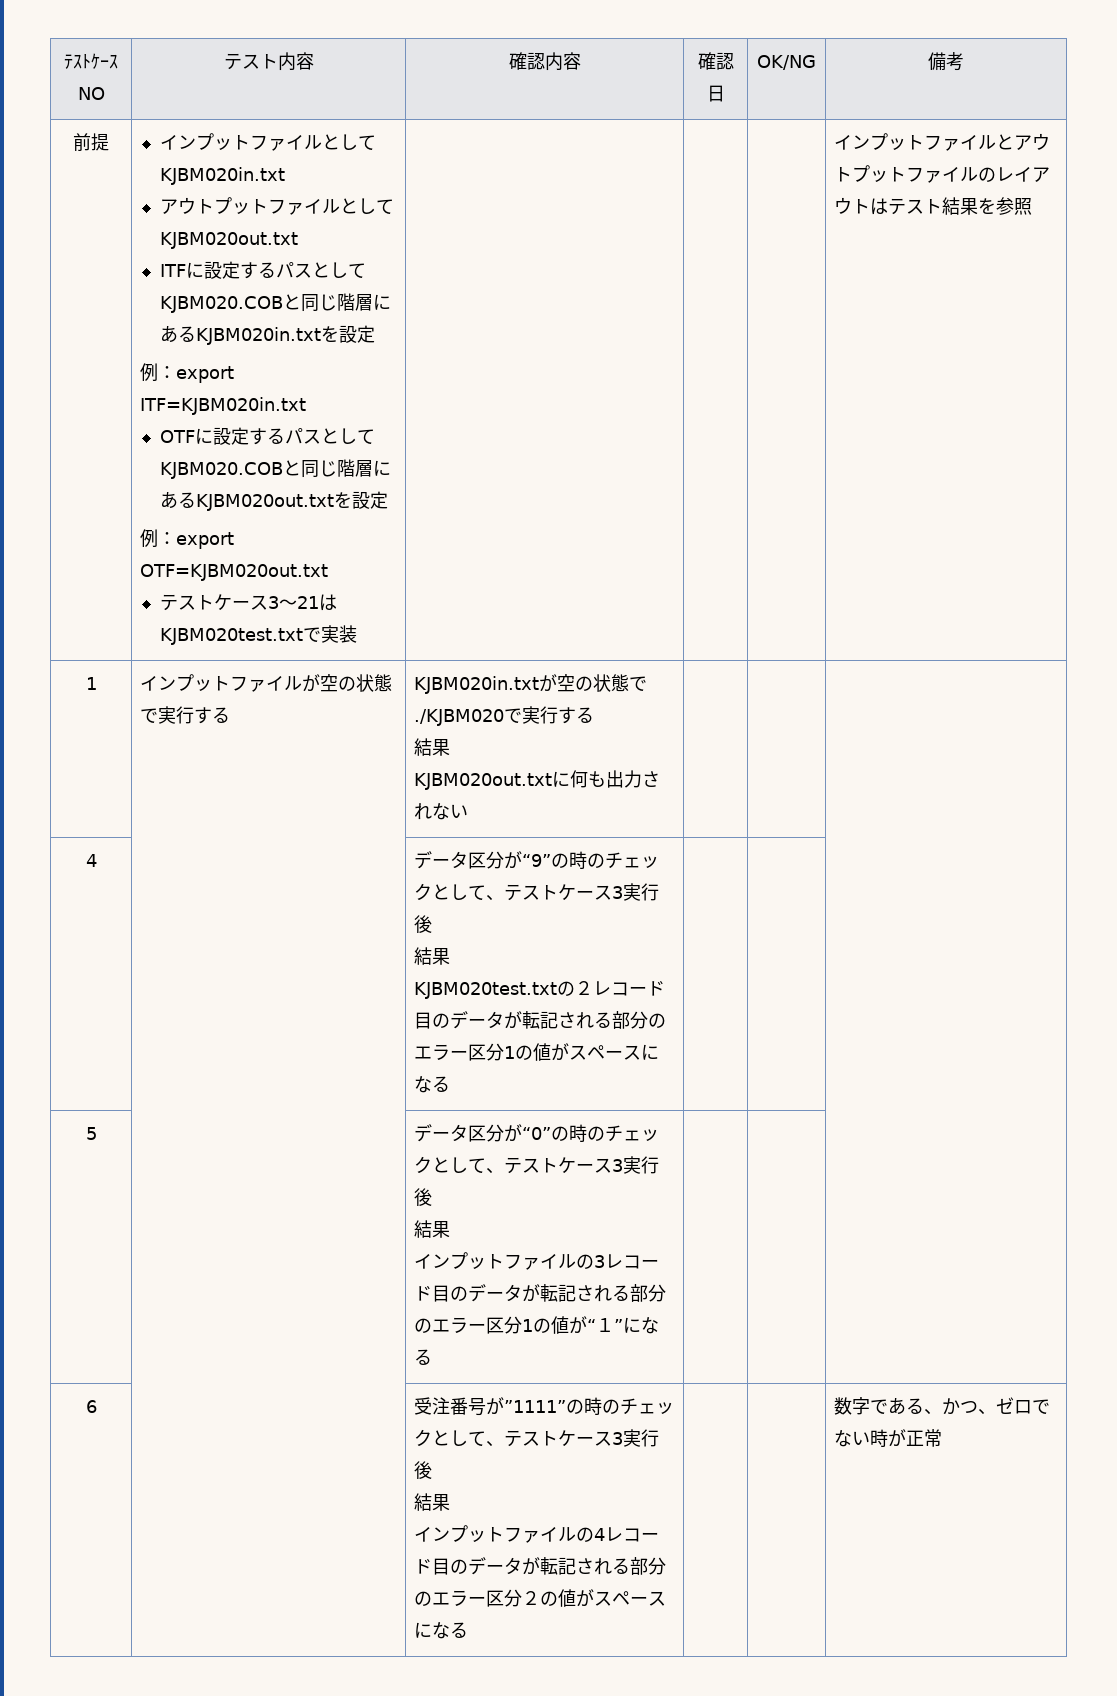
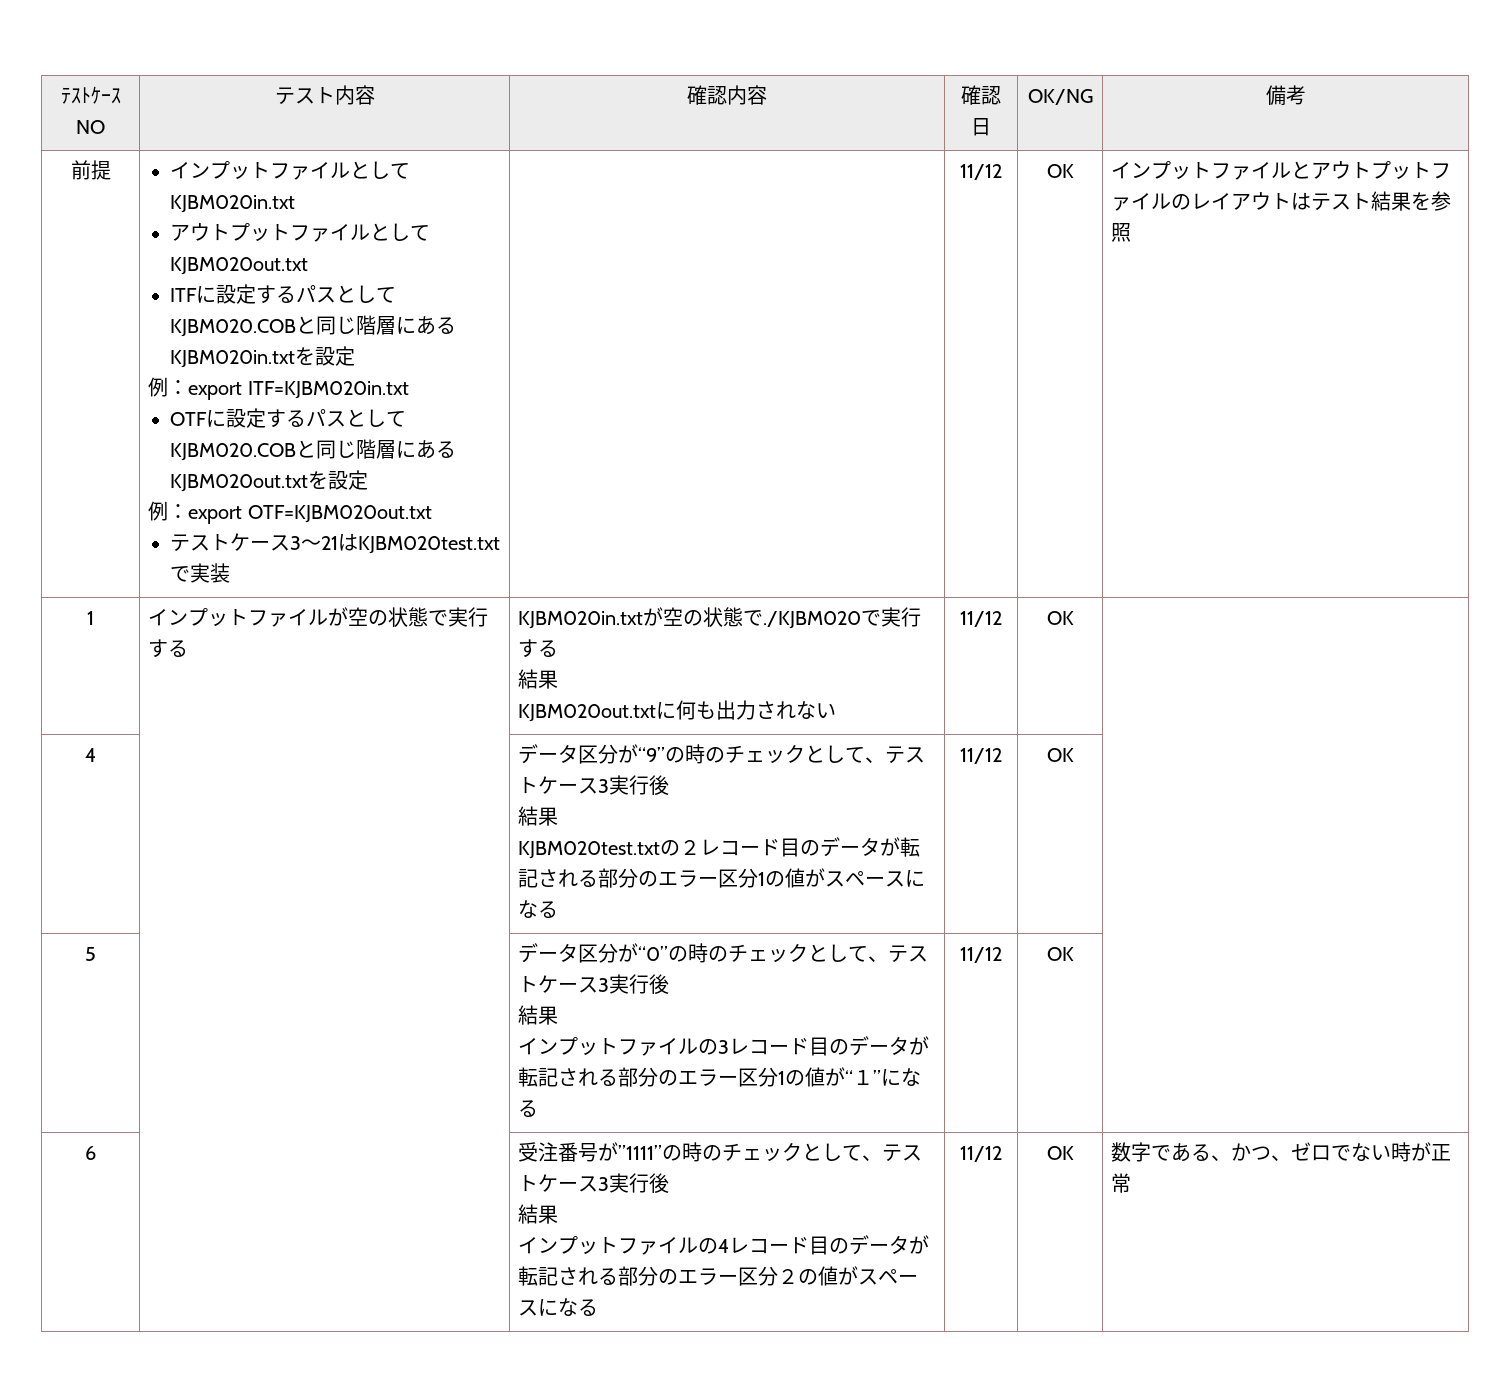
- テストケース3～21はKJBM020test.txtで実装
+ テストケース3～21はKJBM020test.txtで実装 | | 11/12 | OK
  1 | インプットファイルが空の状態で実行する | KJBM020in.txtが空の状態で./KJBM020で実行する
  結果
- KJBM020out.txtに何も出力されない | | |
+ KJBM020out.txtに何も出力されない | 11/12 | OK |
  4 | | データ区分が“9”の時のチェックとして、テストケース3実行後
  結果
- KJBM020test.txtの２レコード目のデータが転記される部分のエラー区分1の値がスペースになる | | |
+ KJBM020test.txtの２レコード目のデータが転記される部分のエラー区分1の値がスペースになる | 11/12 | OK |
- インプットファイルの3レコード目のデータが転記される部分のエラー区分1の値が“１”になる
+ インプットファイルの3レコード目のデータが転記される部分のエラー区分1の値が“１”になる | 11/12 | OK
- インプットファイルの4レコード目のデータが転記される部分のエラー区分２の値がスペースになる
+ インプットファイルの4レコード目のデータが転記される部分のエラー区分２の値がスペースになる | 11/12 | OK

